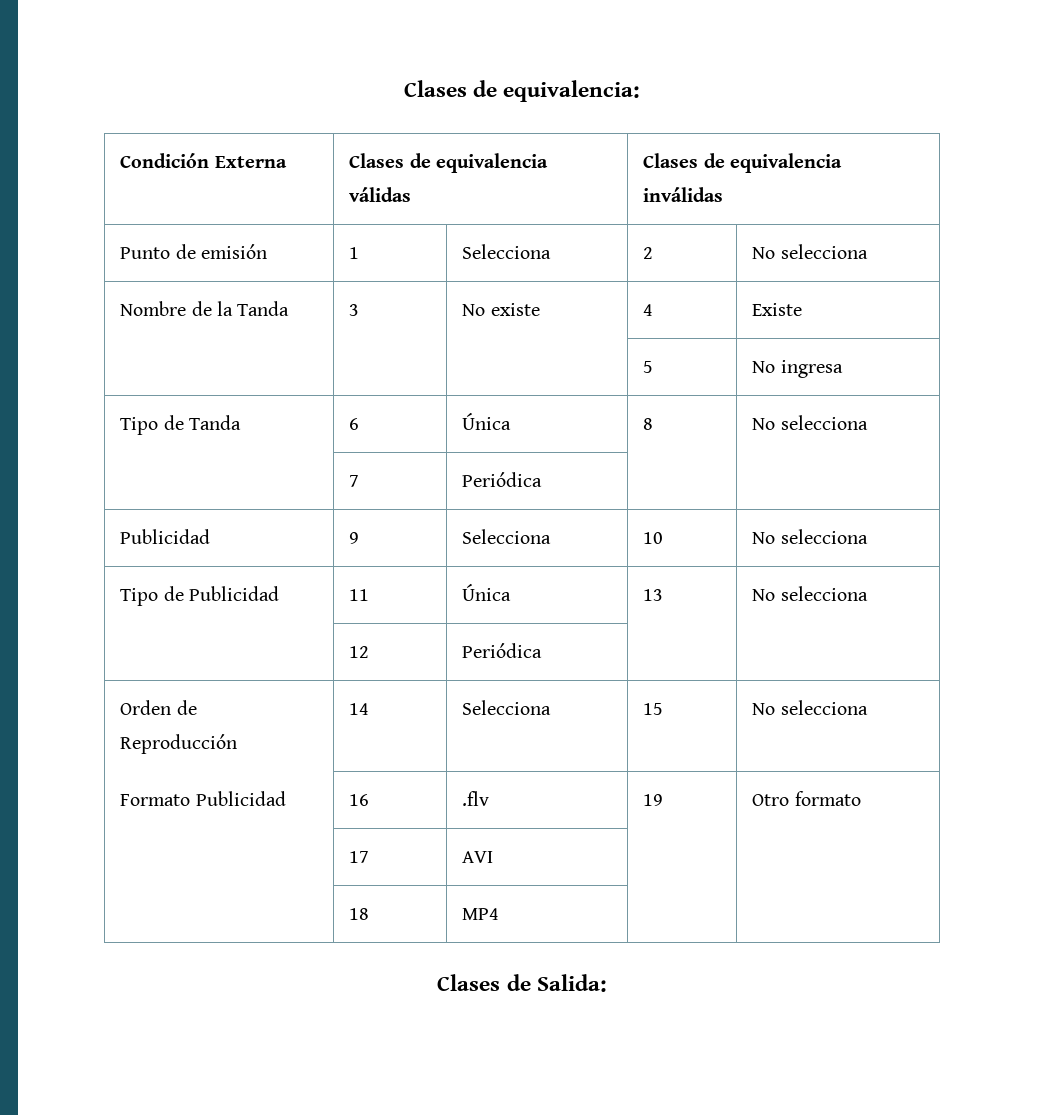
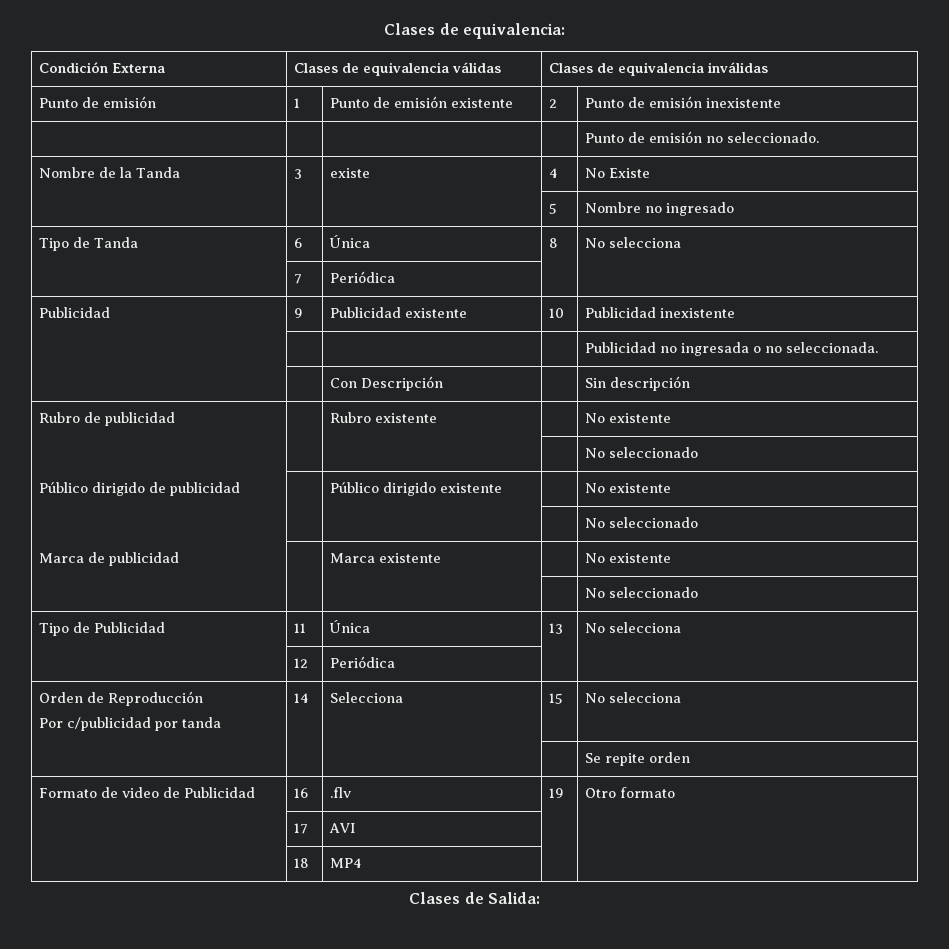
- Punto de emisión | 1 | Selecciona | 2 | No selecciona
+ Punto de emisión | 1 | Punto de emisión existente | 2 | Punto de emisión inexistente
+ | | | | Punto de emisión no seleccionado.
- Nombre de la Tanda | 3 | No existe | 4 | Existe
+ Nombre de la Tanda | 3 | existe | 4 | No Existe
- | | | 5 | No ingresa
+ | | | 5 | Nombre no ingresado
- Publicidad | 9 | Selecciona | 10 | No selecciona
+ Publicidad | 9 | Publicidad existente | 10 | Publicidad inexistente
+ | | | | Publicidad no ingresada o no seleccionada.
+ | | Con Descripción | | Sin descripción
+ Rubro de publicidad | | Rubro existente | | No existente
+ | | | | No seleccionado
+ Público dirigido de publicidad | | Público dirigido existente | | No existente
+ | | | | No seleccionado
+ Marca de publicidad | | Marca existente | | No existente
+ | | | | No seleccionado
- Orden de Reproducción | 14 | Selecciona | 15 | No selecciona
+ Orden de Reproducción
+ Por c/publicidad por tanda | 14 | Selecciona | 15 | No selecciona
- Formato Publicidad | 16 | .flv | 19 | Otro formato
+ | | | | Se repite orden
+ Formato de video de Publicidad | 16 | .flv | 19 | Otro formato

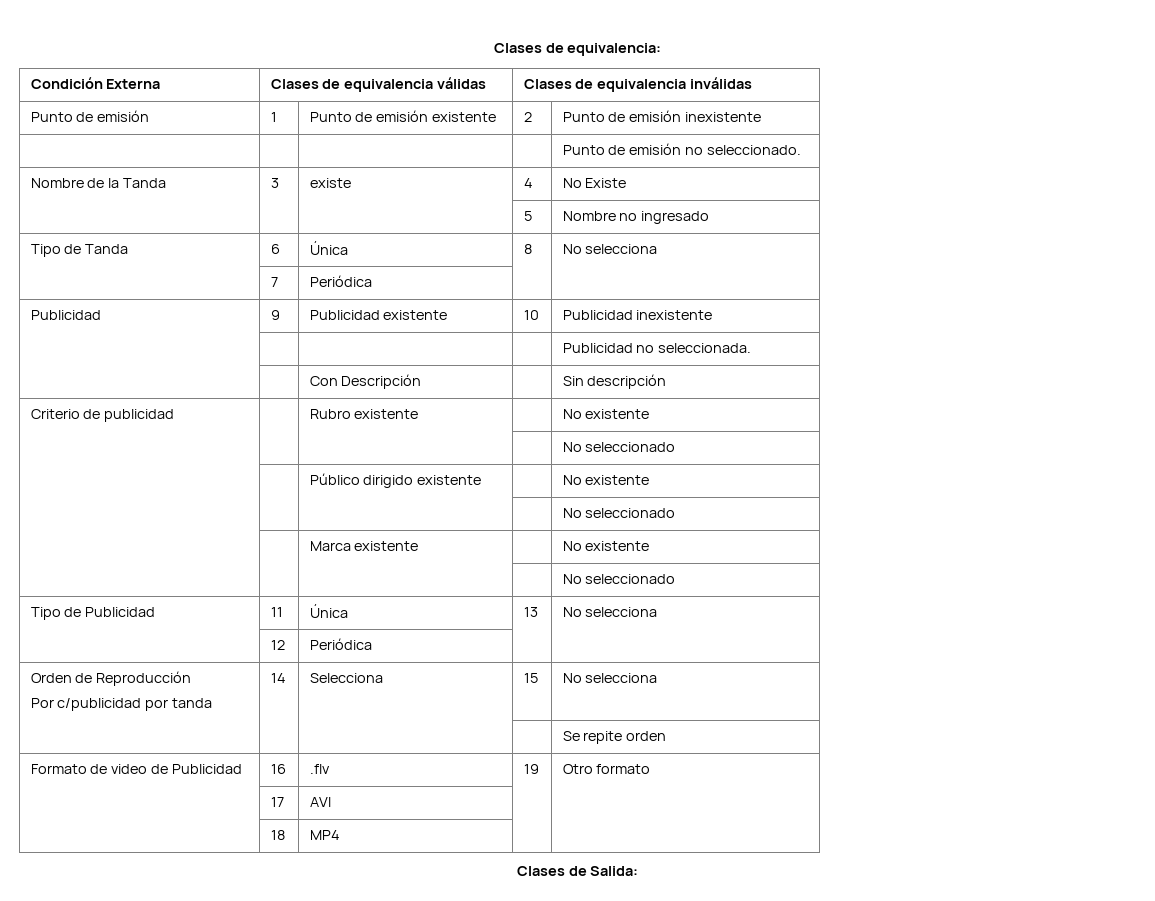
- | | | | Publicidad no ingresada o no seleccionada.
+ | | | | Publicidad no seleccionada.
- Rubro de publicidad | | Rubro existente | | No existente
+ Criterio de publicidad | | Rubro existente | | No existente
- Público dirigido de publicidad | | Público dirigido existente | | No existente
+ | | Público dirigido existente | | No existente
- Marca de publicidad | | Marca existente | | No existente
+ | | Marca existente | | No existente

